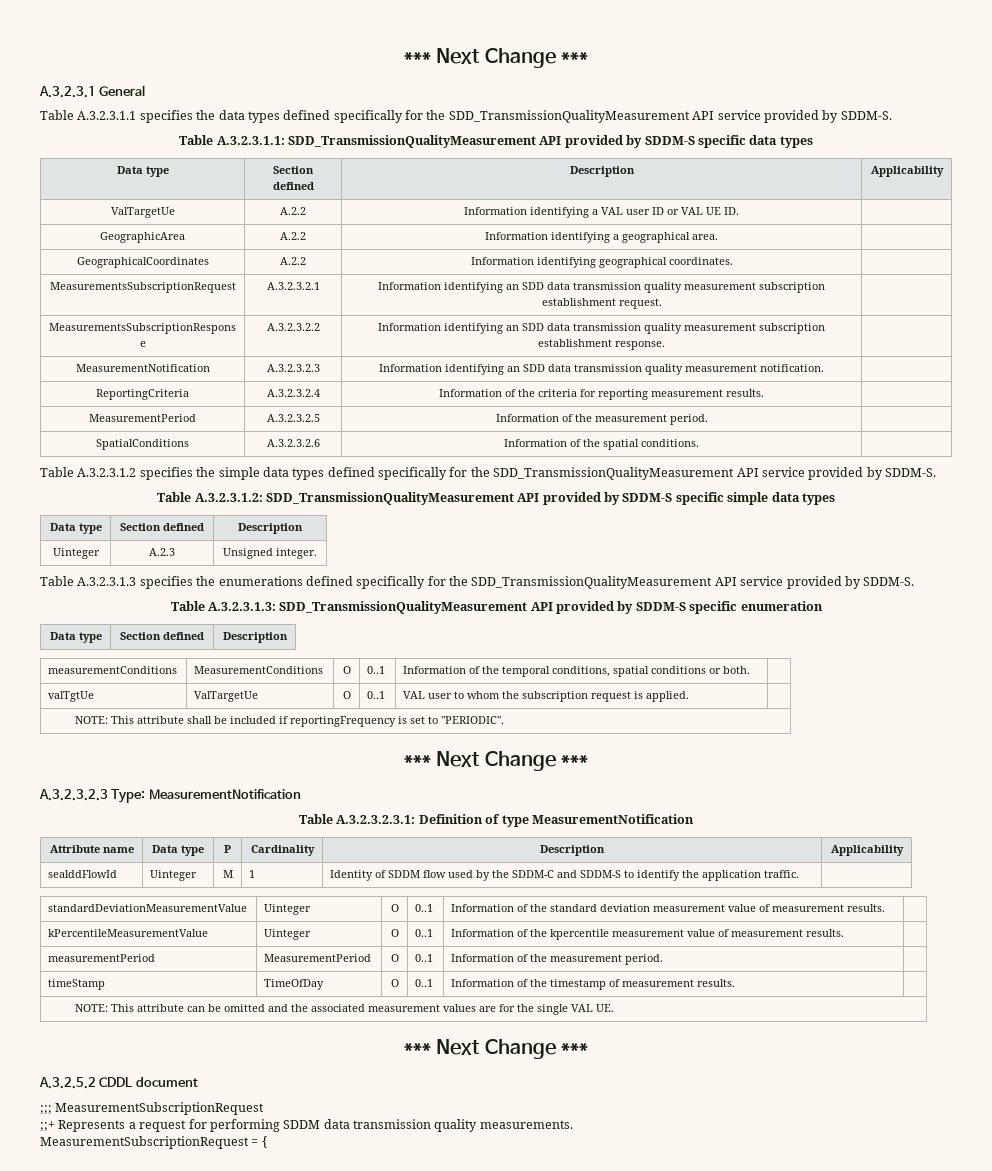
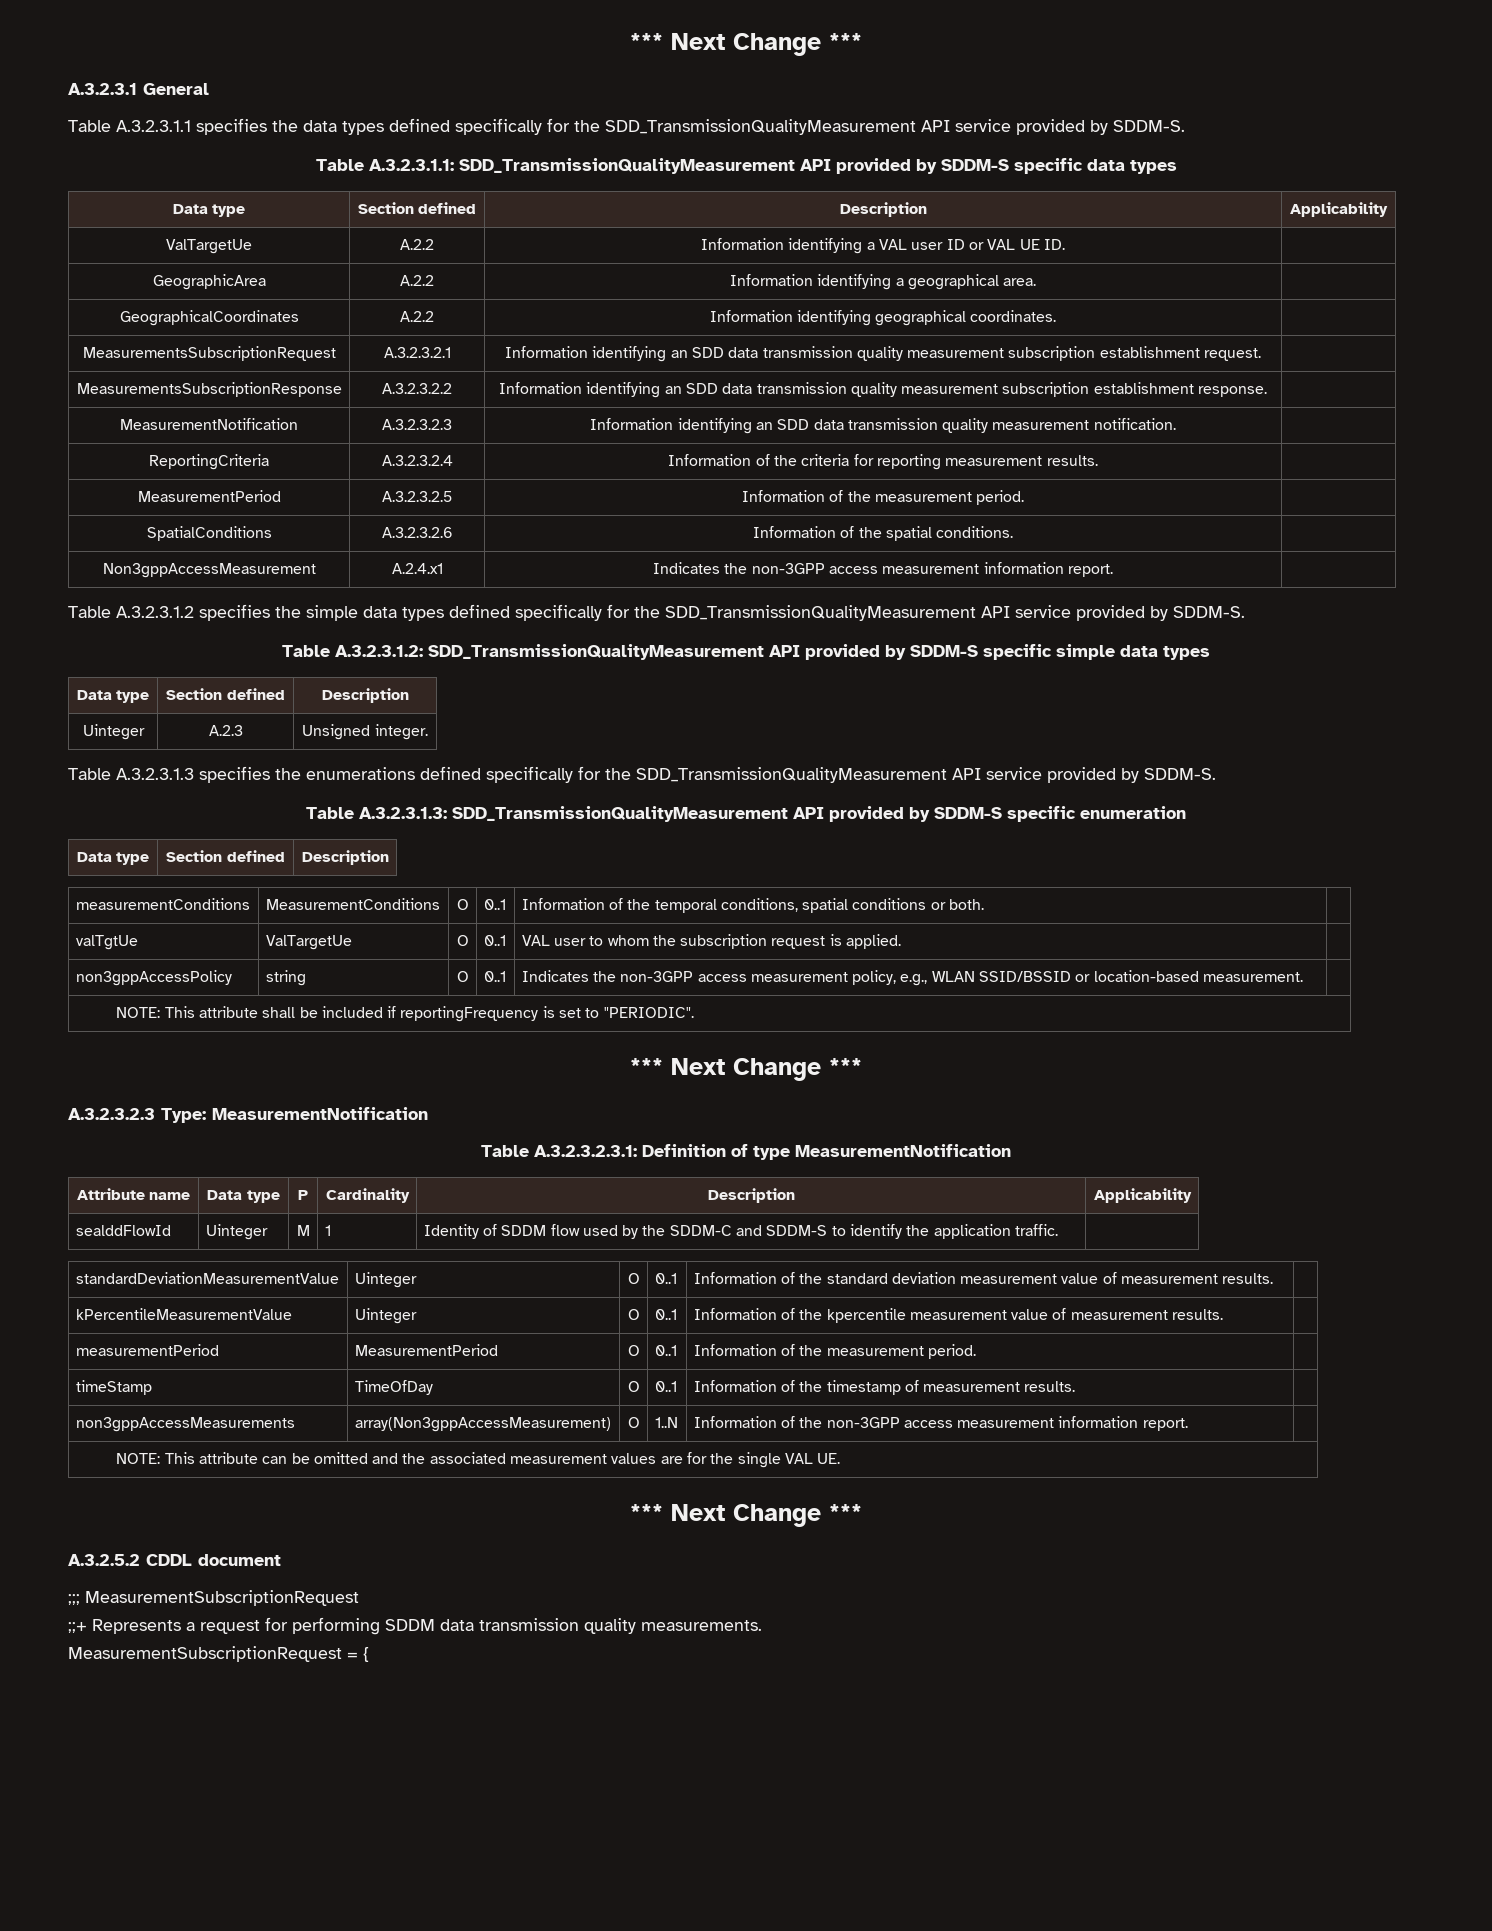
+ Non3gppAccessMeasurement | A.2.4.x1 | Indicates the non-3GPP access measurement information report. |
+ non3gppAccessPolicy | string | O | 0..1 | Indicates the non-3GPP access measurement policy, e.g., WLAN SSID/BSSID or location-based measurement. |
+ non3gppAccessMeasurements | array(Non3gppAccessMeasurement) | O | 1..N | Information of the non-3GPP access measurement information report. |

